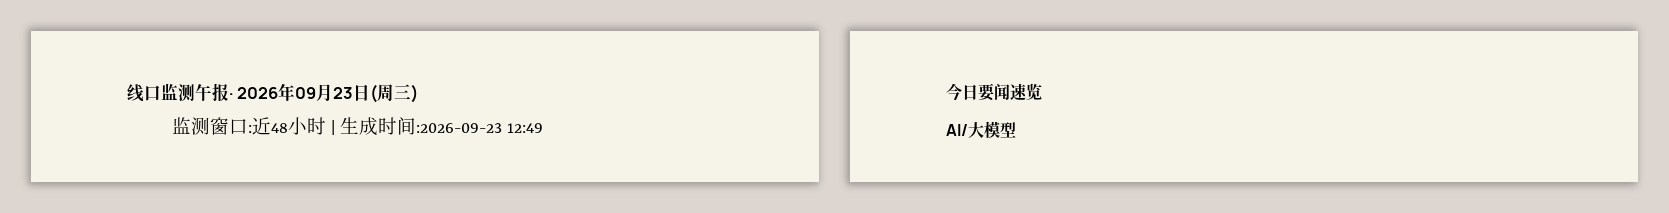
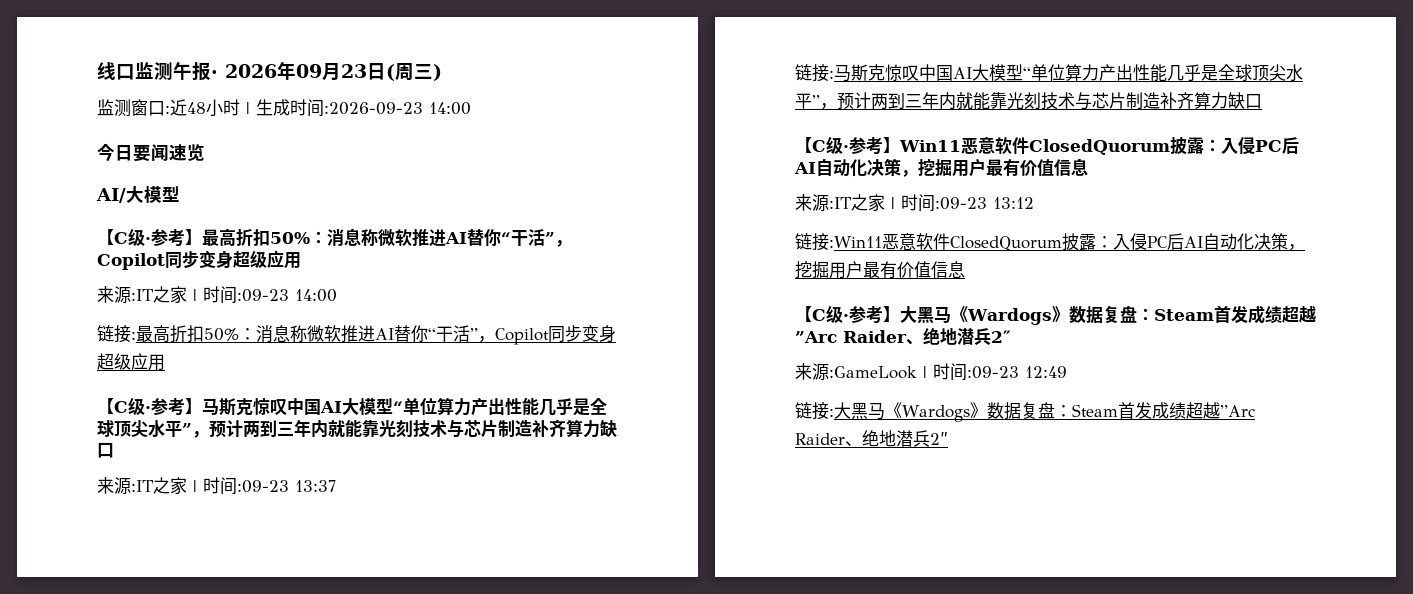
- 监测窗口:近48小时 | 生成时间:2026-09-23 12:49
+ 监测窗口:近48小时 | 生成时间:2026-09-23 14:00
+ 【C级·参考】最高折扣50%：消息称微软推进AI替你“干活”，Copilot同步变身超级应用
+ 来源:IT之家 | 时间:09-23 14:00
+ 链接:最高折扣50%：消息称微软推进AI替你“干活”，Copilot同步变身超级应用
+ 【C级·参考】马斯克惊叹中国AI大模型“单位算力产出性能几乎是全球顶尖水平”，预计两到三年内就能靠光刻技术与芯片制造补齐算力缺口
+ 来源:IT之家 | 时间:09-23 13:37
+ 链接:马斯克惊叹中国AI大模型“单位算力产出性能几乎是全球顶尖水平”，预计两到三年内就能靠光刻技术与芯片制造补齐算力缺口
+ 【C级·参考】Win11恶意软件ClosedQuorum披露：入侵PC后AI自动化决策，挖掘用户最有价值信息
+ 来源:IT之家 | 时间:09-23 13:12
+ 链接:Win11恶意软件ClosedQuorum披露：入侵PC后AI自动化决策，挖掘用户最有价值信息
+ 【C级·参考】大黑马《Wardogs》数据复盘：Steam首发成绩超越”Arc Raider、绝地潜兵2″
+ 来源:GameLook | 时间:09-23 12:49
+ 链接:大黑马《Wardogs》数据复盘：Steam首发成绩超越”Arc Raider、绝地潜兵2″

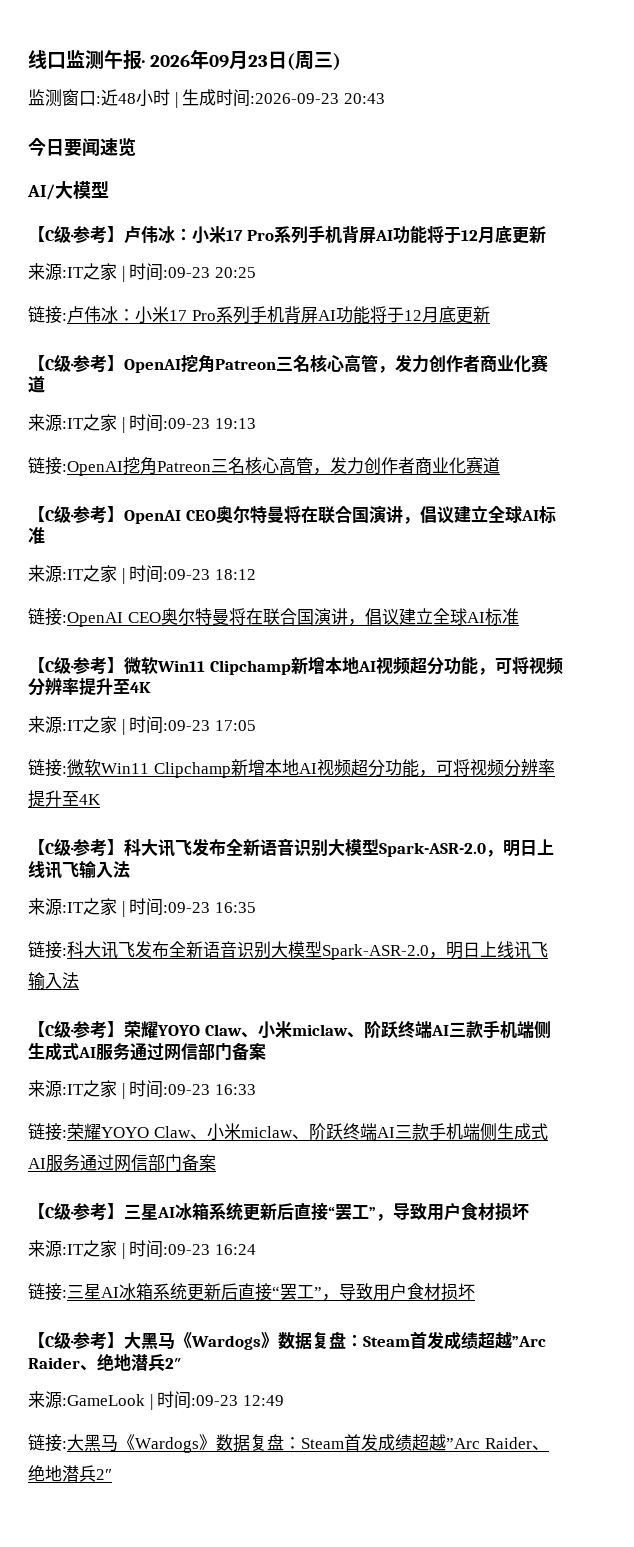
- 监测窗口:近48小时 | 生成时间:2026-09-23 14:00
+ 监测窗口:近48小时 | 生成时间:2026-09-23 20:43
- 【C级·参考】最高折扣50%：消息称微软推进AI替你“干活”，Copilot同步变身超级应用
- 来源:IT之家 | 时间:09-23 14:00
- 链接:最高折扣50%：消息称微软推进AI替你“干活”，Copilot同步变身超级应用
- 【C级·参考】马斯克惊叹中国AI大模型“单位算力产出性能几乎是全球顶尖水平”，预计两到三年内就能靠光刻技术与芯片制造补齐算力缺口
- 来源:IT之家 | 时间:09-23 13:37
- 链接:马斯克惊叹中国AI大模型“单位算力产出性能几乎是全球顶尖水平”，预计两到三年内就能靠光刻技术与芯片制造补齐算力缺口
- 【C级·参考】Win11恶意软件ClosedQuorum披露：入侵PC后AI自动化决策，挖掘用户最有价值信息
- 来源:IT之家 | 时间:09-23 13:12
- 链接:Win11恶意软件ClosedQuorum披露：入侵PC后AI自动化决策，挖掘用户最有价值信息
+ 【C级·参考】卢伟冰：小米17 Pro系列手机背屏AI功能将于12月底更新
+ 来源:IT之家 | 时间:09-23 20:25
+ 链接:卢伟冰：小米17 Pro系列手机背屏AI功能将于12月底更新
+ 【C级·参考】OpenAI挖角Patreon三名核心高管，发力创作者商业化赛道
+ 来源:IT之家 | 时间:09-23 19:13
+ 链接:OpenAI挖角Patreon三名核心高管，发力创作者商业化赛道
+ 【C级·参考】OpenAI CEO奥尔特曼将在联合国演讲，倡议建立全球AI标准
+ 来源:IT之家 | 时间:09-23 18:12
+ 链接:OpenAI CEO奥尔特曼将在联合国演讲，倡议建立全球AI标准
+ 【C级·参考】微软Win11 Clipchamp新增本地AI视频超分功能，可将视频分辨率提升至4K
+ 来源:IT之家 | 时间:09-23 17:05
+ 链接:微软Win11 Clipchamp新增本地AI视频超分功能，可将视频分辨率提升至4K
+ 【C级·参考】科大讯飞发布全新语音识别大模型Spark-ASR-2.0，明日上线讯飞输入法
+ 来源:IT之家 | 时间:09-23 16:35
+ 链接:科大讯飞发布全新语音识别大模型Spark-ASR-2.0，明日上线讯飞输入法
+ 【C级·参考】荣耀YOYO Claw、小米miclaw、阶跃终端AI三款手机端侧生成式AI服务通过网信部门备案
+ 来源:IT之家 | 时间:09-23 16:33
+ 链接:荣耀YOYO Claw、小米miclaw、阶跃终端AI三款手机端侧生成式AI服务通过网信部门备案
+ 【C级·参考】三星AI冰箱系统更新后直接“罢工”，导致用户食材损坏
+ 来源:IT之家 | 时间:09-23 16:24
+ 链接:三星AI冰箱系统更新后直接“罢工”，导致用户食材损坏

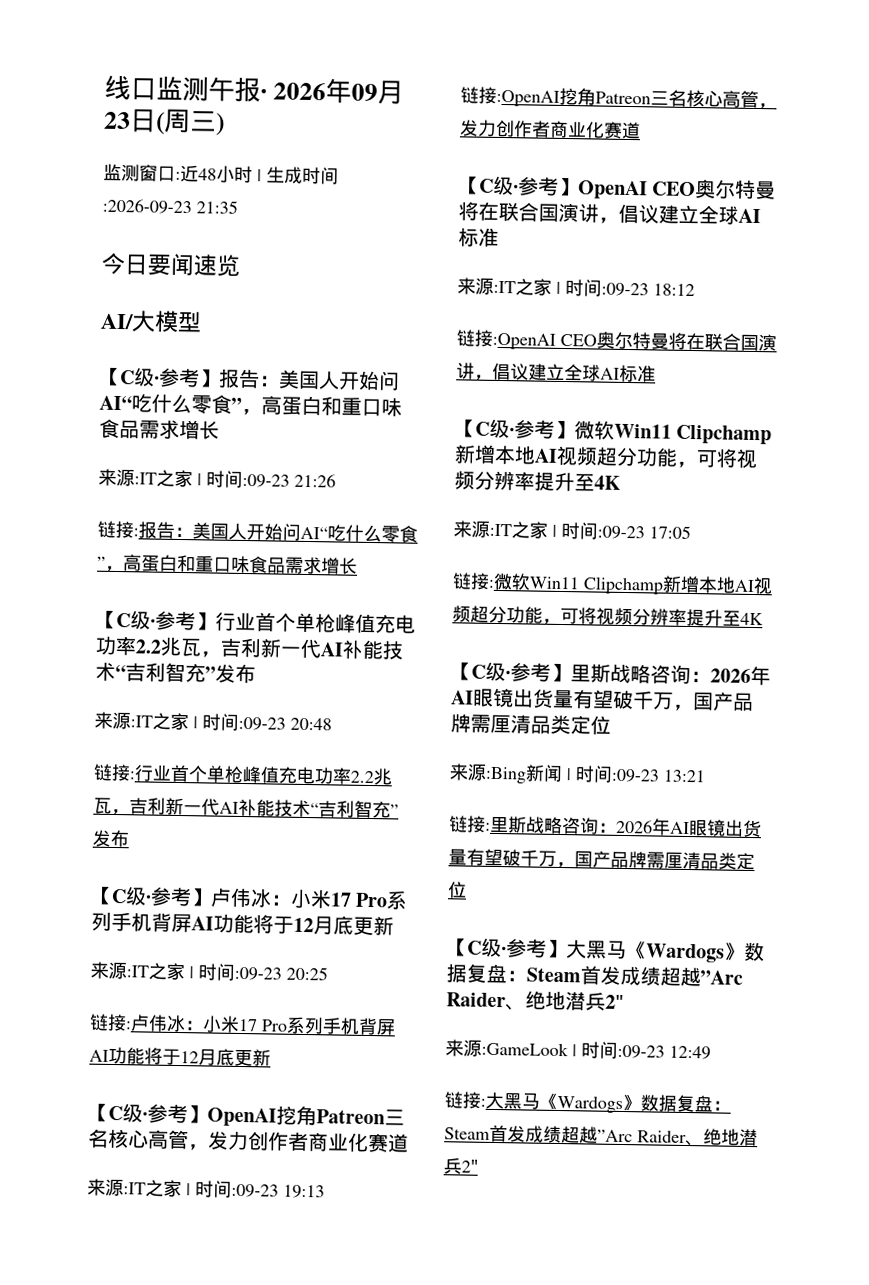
- 监测窗口:近48小时 | 生成时间:2026-09-23 20:43
+ 监测窗口:近48小时 | 生成时间:2026-09-23 21:35
+ 【C级·参考】报告：美国人开始问AI“吃什么零食”，高蛋白和重口味食品需求增长
+ 来源:IT之家 | 时间:09-23 21:26
+ 链接:报告：美国人开始问AI“吃什么零食”，高蛋白和重口味食品需求增长
+ 【C级·参考】行业首个单枪峰值充电功率2.2兆瓦，吉利新一代AI补能技术“吉利智充”发布
+ 来源:IT之家 | 时间:09-23 20:48
+ 链接:行业首个单枪峰值充电功率2.2兆瓦，吉利新一代AI补能技术“吉利智充”发布
- 【C级·参考】科大讯飞发布全新语音识别大模型Spark-ASR-2.0，明日上线讯飞输入法
- 来源:IT之家 | 时间:09-23 16:35
- 链接:科大讯飞发布全新语音识别大模型Spark-ASR-2.0，明日上线讯飞输入法
- 【C级·参考】荣耀YOYO Claw、小米miclaw、阶跃终端AI三款手机端侧生成式AI服务通过网信部门备案
- 来源:IT之家 | 时间:09-23 16:33
- 链接:荣耀YOYO Claw、小米miclaw、阶跃终端AI三款手机端侧生成式AI服务通过网信部门备案
- 【C级·参考】三星AI冰箱系统更新后直接“罢工”，导致用户食材损坏
- 来源:IT之家 | 时间:09-23 16:24
- 链接:三星AI冰箱系统更新后直接“罢工”，导致用户食材损坏
+ 【C级·参考】里斯战略咨询：2026年AI眼镜出货量有望破千万，国产品牌需厘清品类定位
+ 来源:Bing新闻 | 时间:09-23 13:21
+ 链接:里斯战略咨询：2026年AI眼镜出货量有望破千万，国产品牌需厘清品类定位

